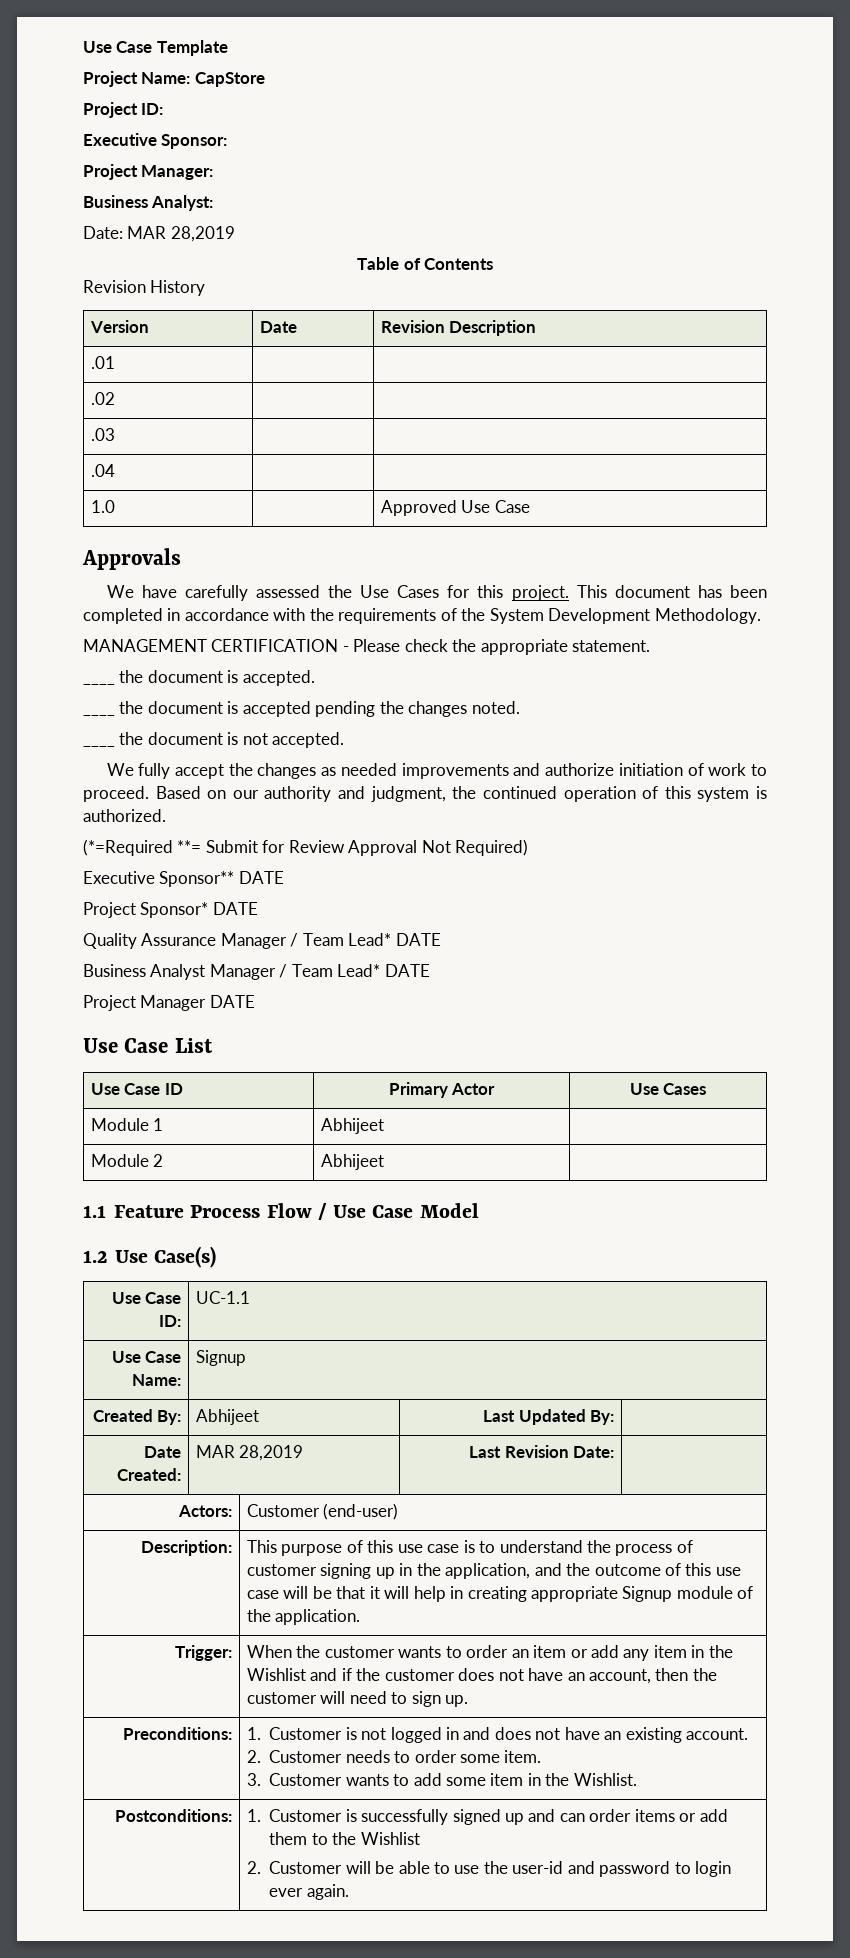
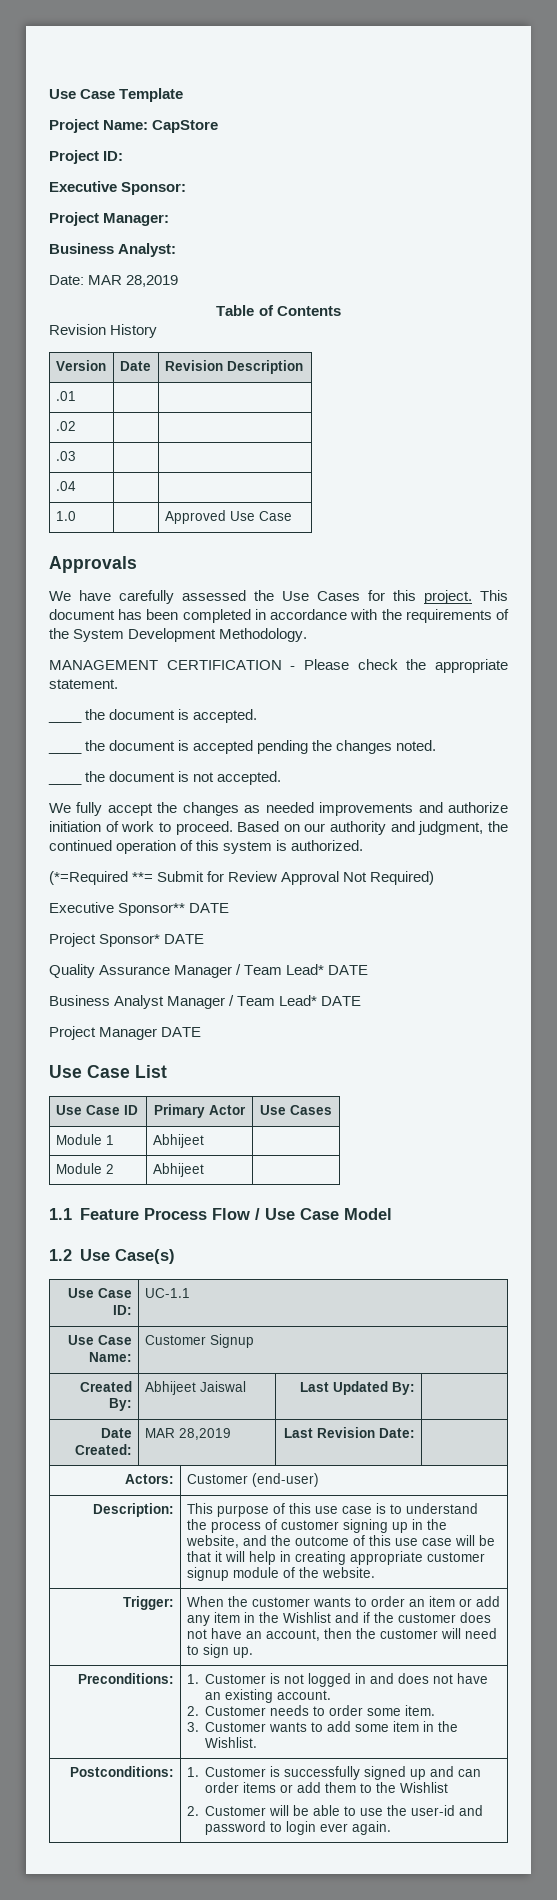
- Use Case Name: | Signup
+ Use Case Name: | Customer Signup
- Created By: | Abhijeet | Last Updated By: |
+ Created By: | Abhijeet Jaiswal | Last Updated By: |
- This purpose of this use case is to understand the process of customer signing up in the application, and the outcome of this use case will be that it will help in creating appropriate Signup module of the application.
+ This purpose of this use case is to understand the process of customer signing up in the website, and the outcome of this use case will be that it will help in creating appropriate customer signup module of the website.

